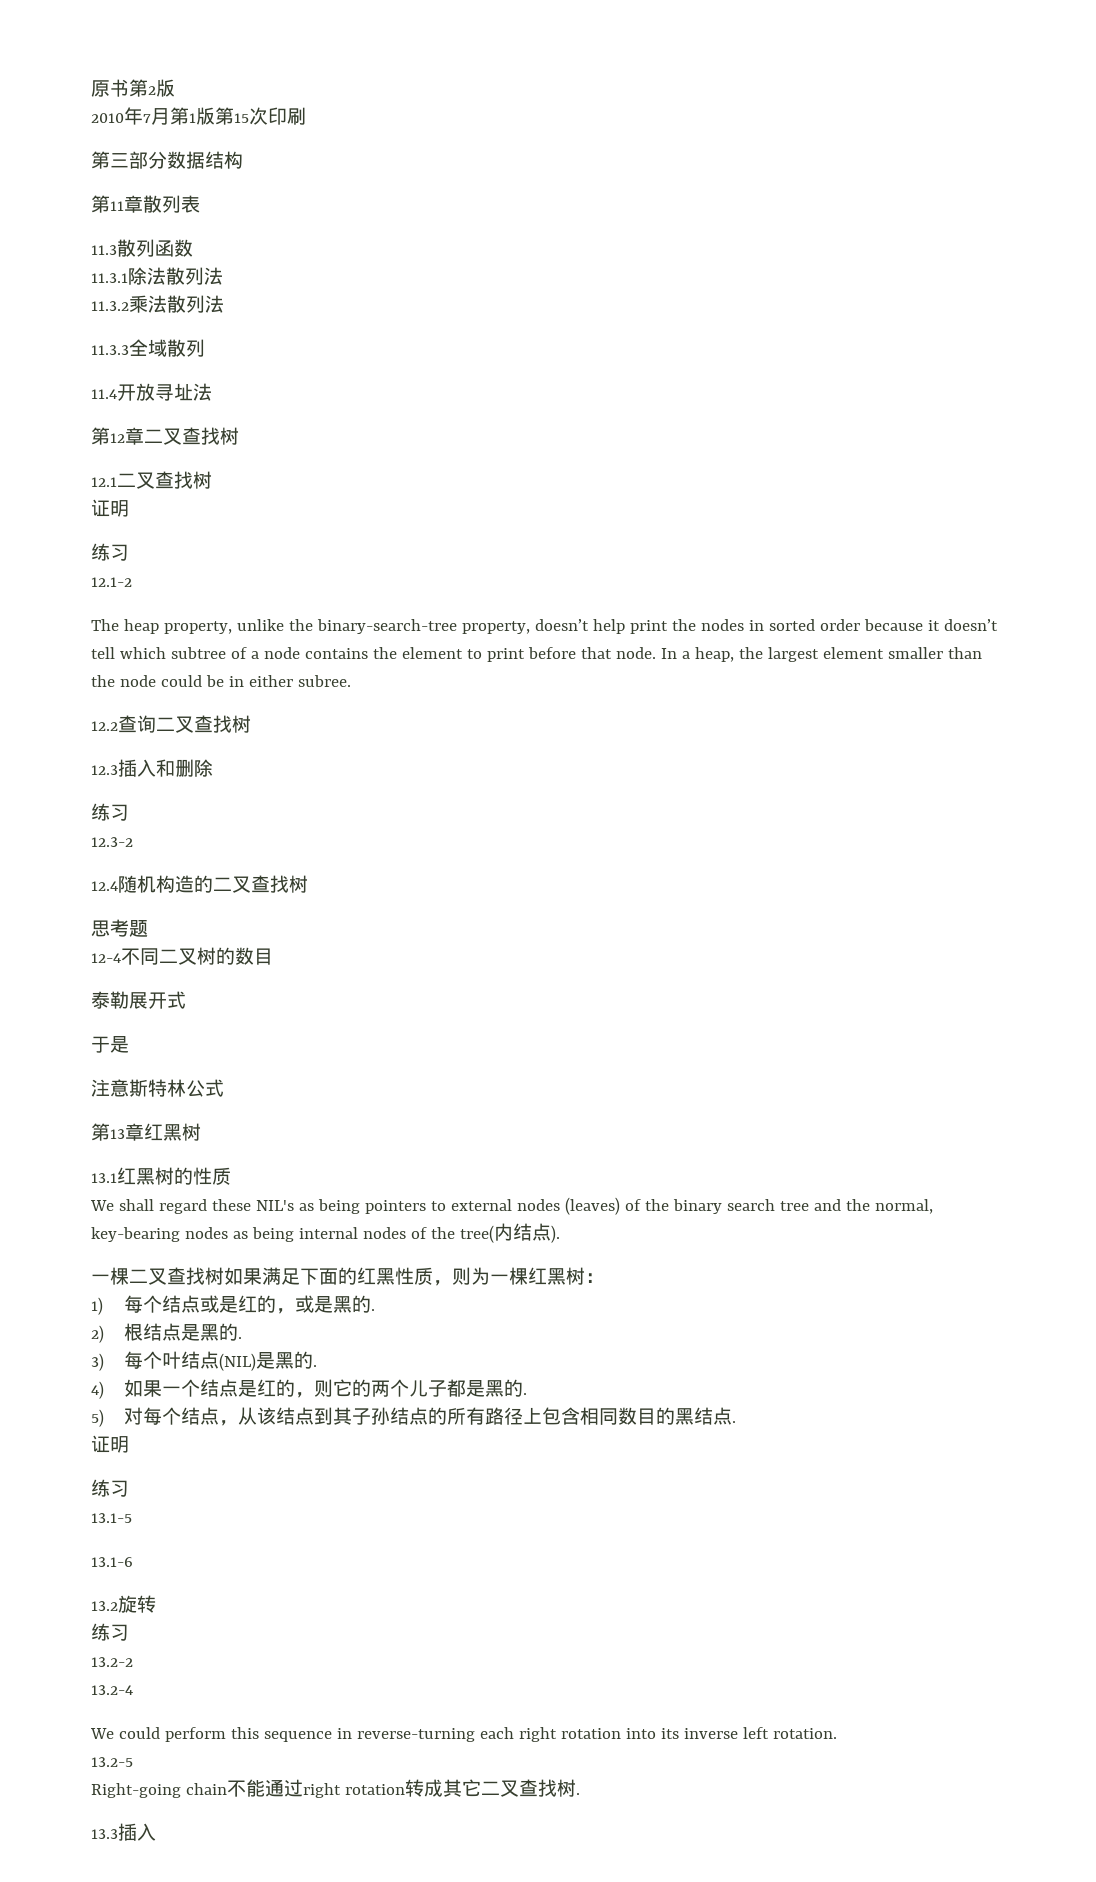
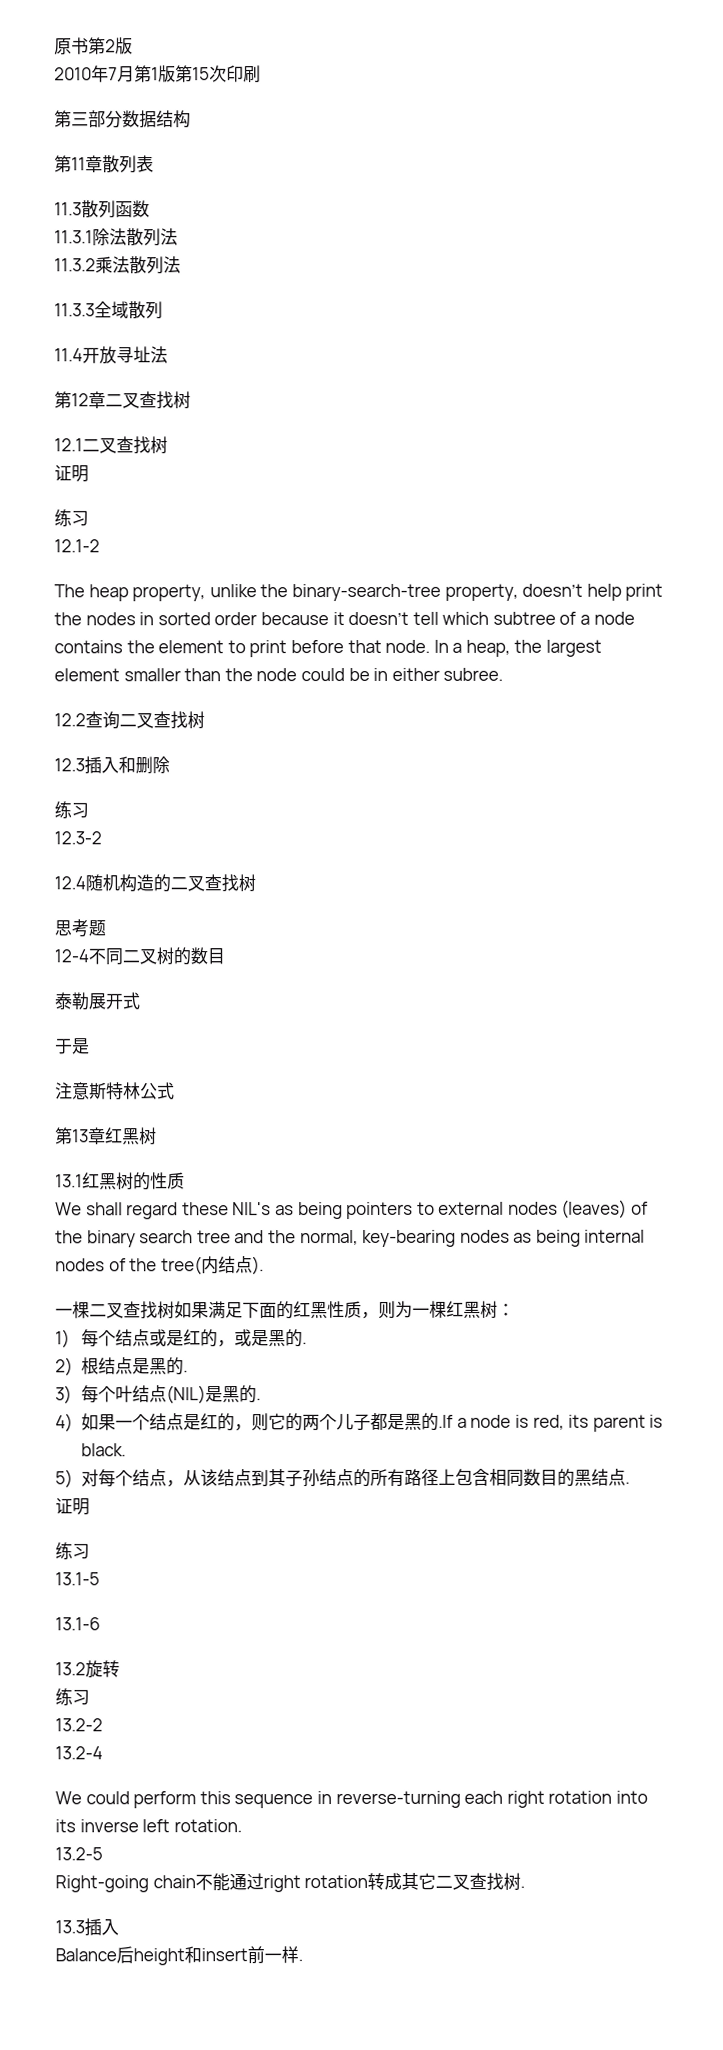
- 4)如果一个结点是红的，则它的两个儿子都是黑的.
+ 4)如果一个结点是红的，则它的两个儿子都是黑的.If a node is red, its parent is black.
+ Balance后height和insert前一样.

